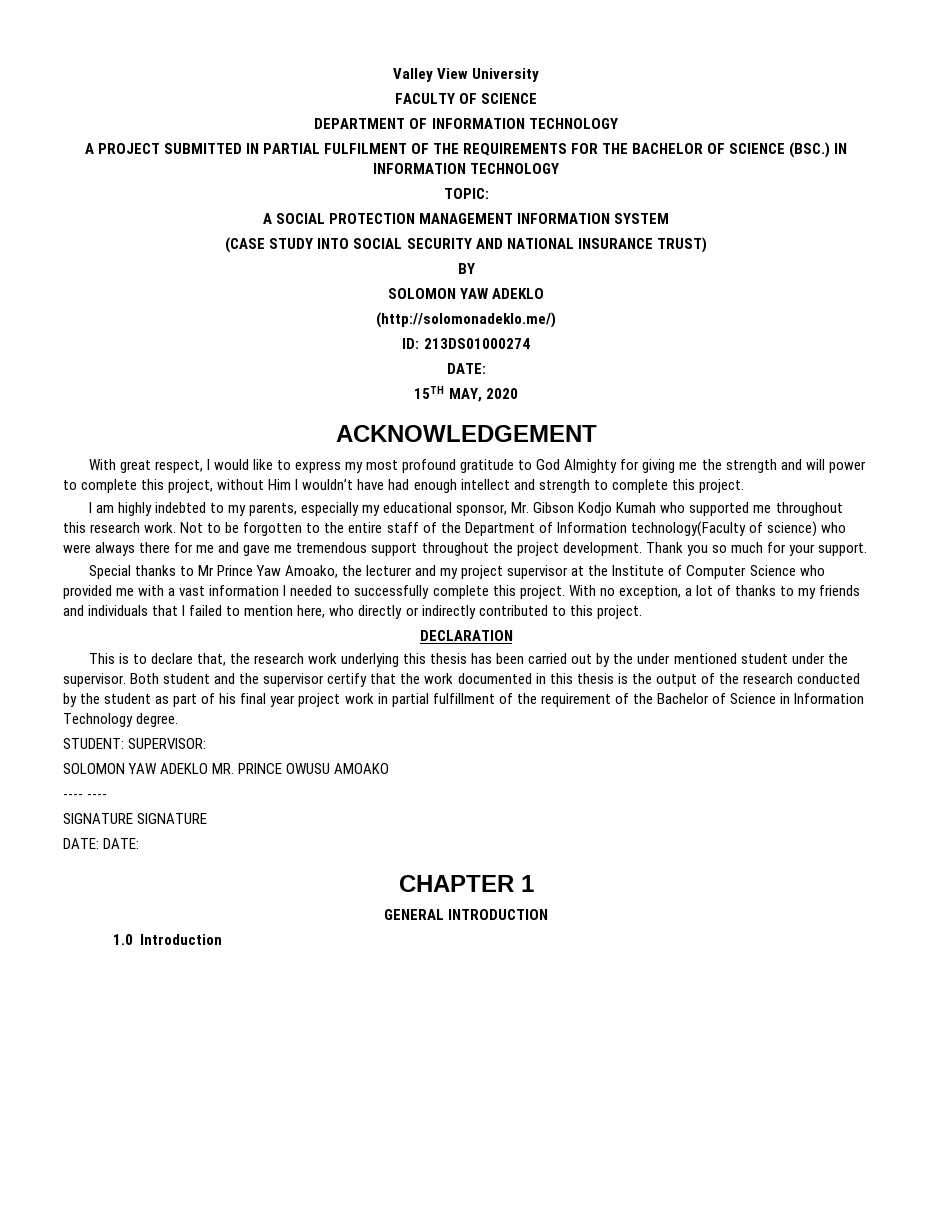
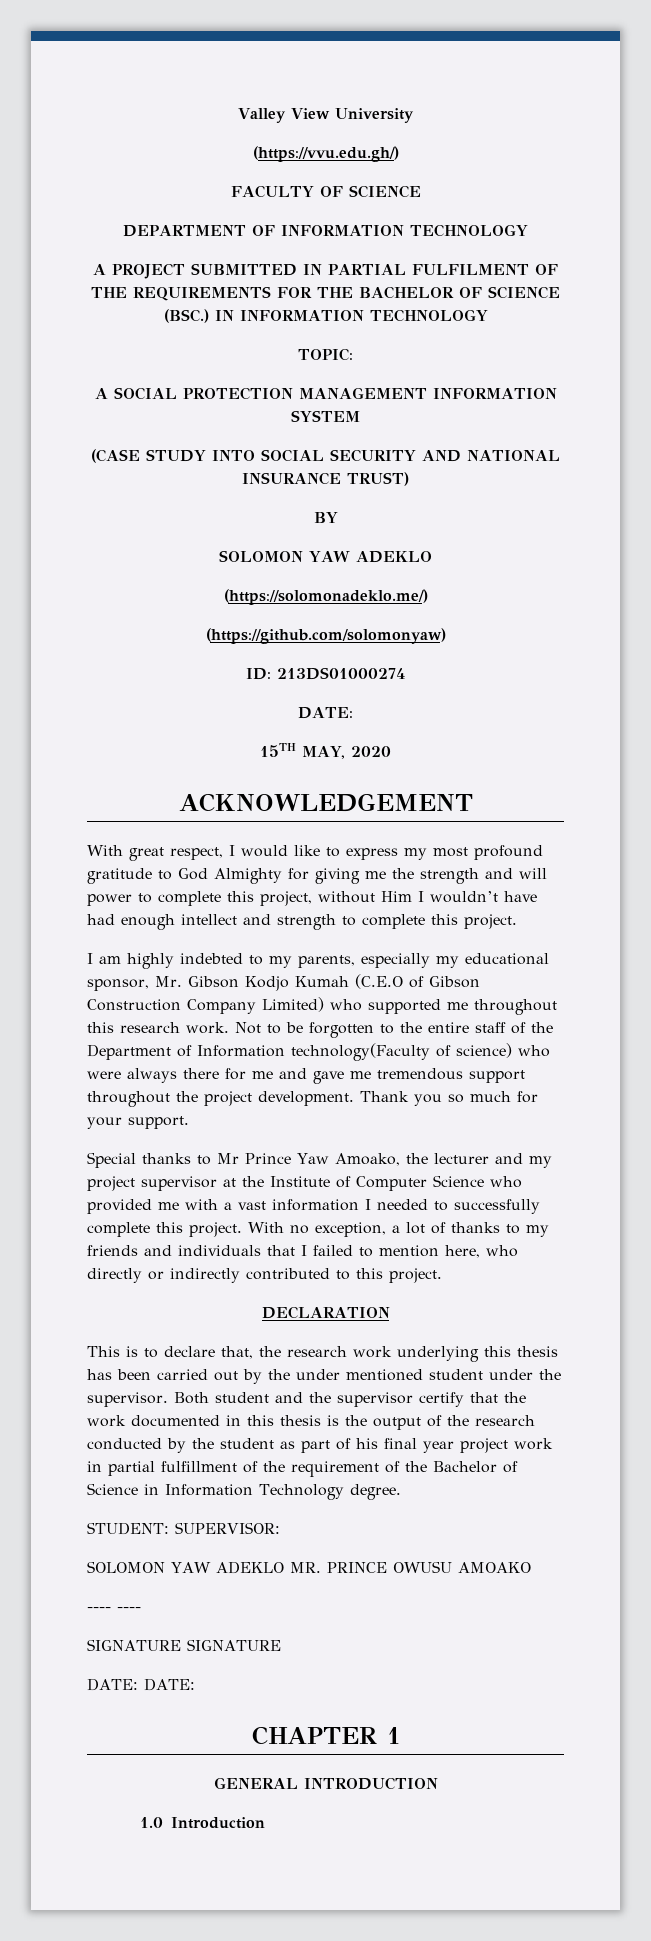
+ (https://vvu.edu.gh/)
- (http://solomonadeklo.me/)
+ (https://solomonadeklo.me/)
+ (https://github.com/solomonyaw)
- I am highly indebted to my parents, especially my educational sponsor, Mr. Gibson Kodjo Kumah who supported me throughout this research work.
+ I am highly indebted to my parents, especially my educational sponsor, Mr. Gibson Kodjo Kumah (C.E.O of Gibson Construction Company Limited) who supported me throughout this research work.

